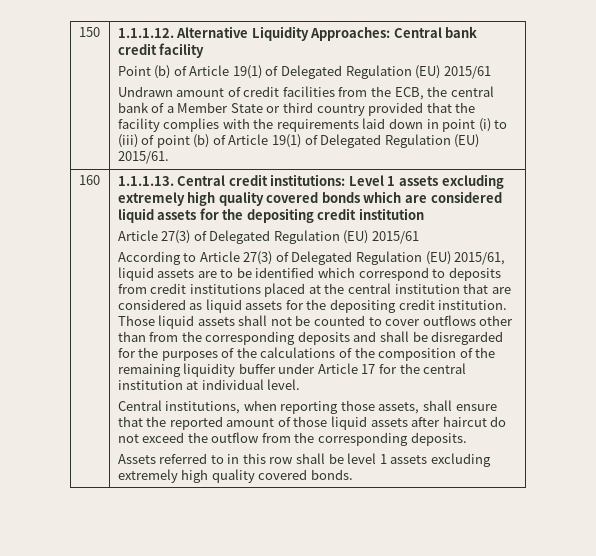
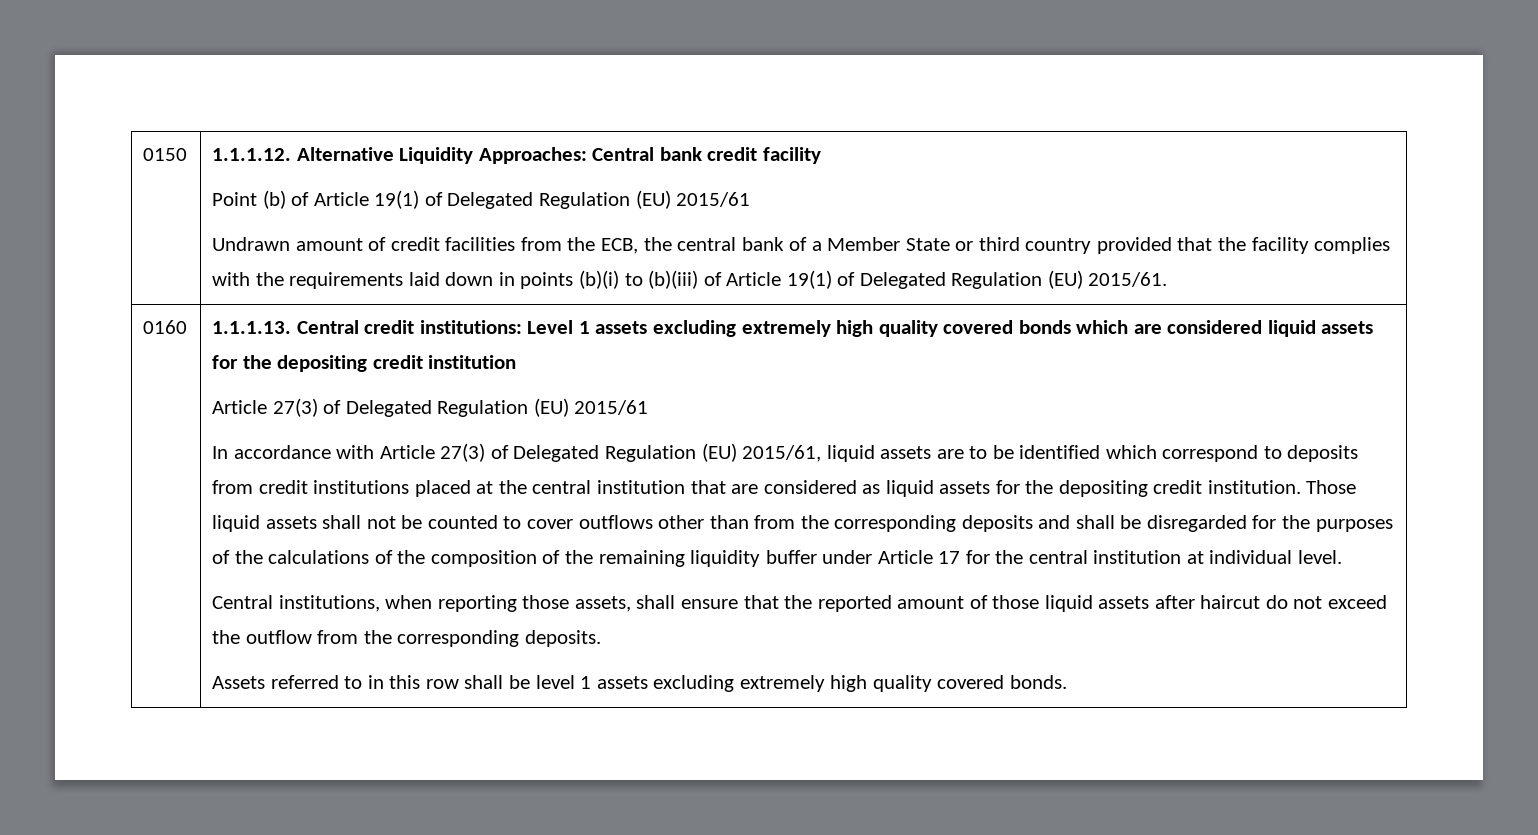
- 150
+ 0150
- Undrawn amount of credit facilities from the ECB, the central bank of a Member State or third country provided that the facility complies with the requirements laid down in point (i) to (iii) of point (b) of Article 19(1) of Delegated Regulation (EU) 2015/61.
+ Undrawn amount of credit facilities from the ECB, the central bank of a Member State or third country provided that the facility complies with the requirements laid down in points (b)(i) to (b)(iii) of Article 19(1) of Delegated Regulation (EU) 2015/61.
- 160
+ 0160
- According to Article 27(3) of Delegated Regulation (EU) 2015/61, liquid assets are to be identified which correspond to deposits from credit institutions placed at the central institution that are considered as liquid assets for the depositing credit institution.
+ In accordance with Article 27(3) of Delegated Regulation (EU) 2015/61, liquid assets are to be identified which correspond to deposits from credit institutions placed at the central institution that are considered as liquid assets for the depositing credit institution.

